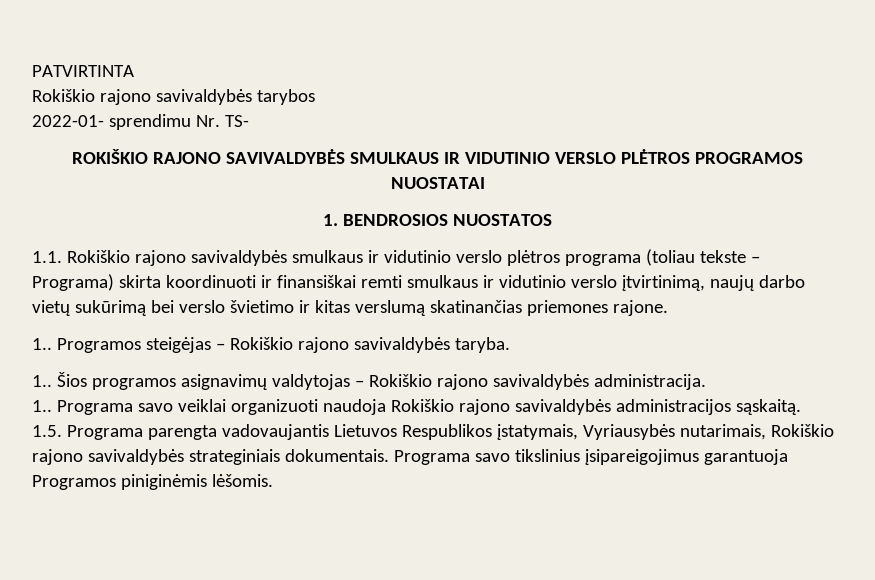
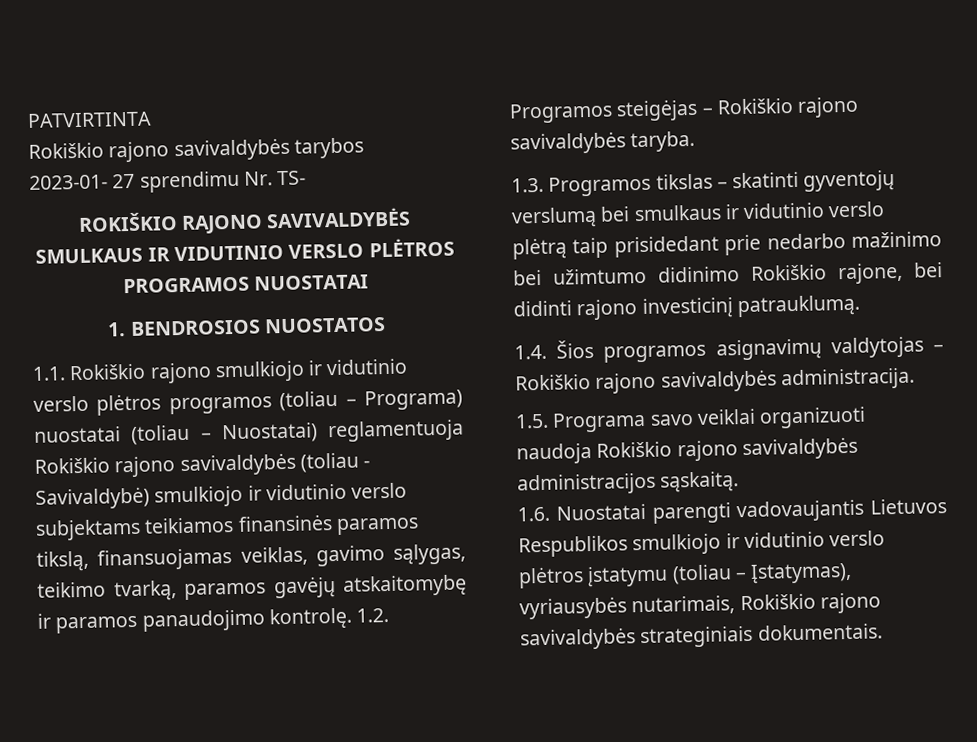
- 2022-01- sprendimu Nr. TS-
+ 2023-01- 27 sprendimu Nr. TS-
- 1.1. Rokiškio rajono savivaldybės smulkaus ir vidutinio verslo plėtros programa (toliau tekste – Programa) skirta koordinuoti ir finansiškai remti smulkaus ir vidutinio verslo įtvirtinimą, naujų darbo vietų sukūrimą bei verslo švietimo ir kitas verslumą skatinančias priemones rajone.
- 1.. Programos steigėjas – Rokiškio rajono savivaldybės taryba.
+ 1.1. Rokiškio rajono smulkiojo ir vidutinio verslo plėtros programos (toliau – Programa) nuostatai (toliau – Nuostatai) reglamentuoja Rokiškio rajono savivaldybės (toliau - Savivaldybė) smulkiojo ir vidutinio verslo subjektams teikiamos finansinės paramos tikslą, finansuojamas veiklas, gavimo sąlygas, teikimo tvarką, paramos gavėjų atskaitomybę ir paramos panaudojimo kontrolę. 1.2. Programos steigėjas – Rokiškio rajono savivaldybės taryba.
- 1.. Šios programos asignavimų valdytojas – Rokiškio rajono savivaldybės administracija.
+ 1.3. Programos tikslas – skatinti gyventojų verslumą bei smulkaus ir vidutinio verslo plėtrą taip prisidedant prie nedarbo mažinimo bei užimtumo didinimo Rokiškio rajone, bei didinti rajono investicinį patrauklumą.
+ 1.4. Šios programos asignavimų valdytojas – Rokiškio rajono savivaldybės administracija.
- 1.. Programa savo veiklai organizuoti naudoja Rokiškio rajono savivaldybės administracijos sąskaitą.
+ 1.5. Programa savo veiklai organizuoti naudoja Rokiškio rajono savivaldybės administracijos sąskaitą.
- 1.5. Programa parengta vadovaujantis Lietuvos Respublikos įstatymais, Vyriausybės nutarimais, Rokiškio rajono savivaldybės strateginiais dokumentais. Programa savo tikslinius įsipareigojimus garantuoja Programos piniginėmis lėšomis.
+ 1.6. Nuostatai parengti vadovaujantis Lietuvos Respublikos smulkiojo ir vidutinio verslo plėtros įstatymu (toliau – Įstatymas), vyriausybės nutarimais, Rokiškio rajono savivaldybės strateginiais dokumentais.

